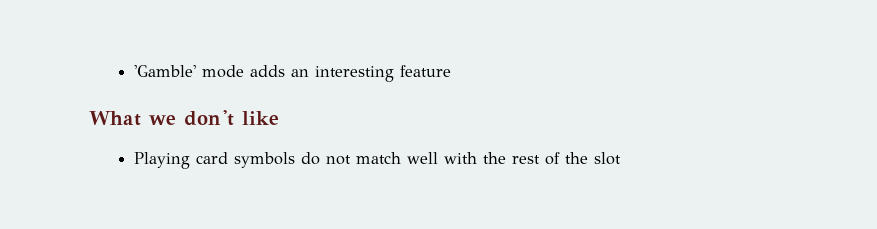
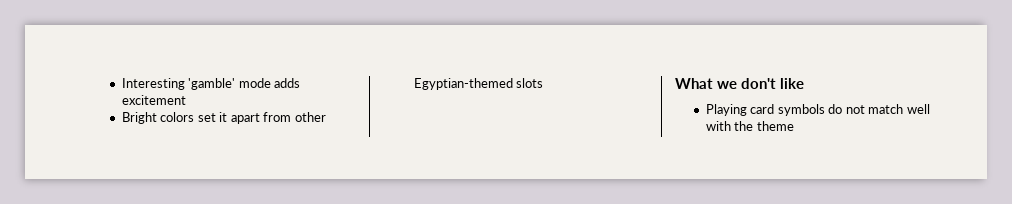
- 'Gamble' mode adds an interesting feature
+ Interesting 'gamble' mode adds excitement
+ Bright colors set it apart from other Egyptian-themed slots
- Playing card symbols do not match well with the rest of the slot
+ Playing card symbols do not match well with the theme

